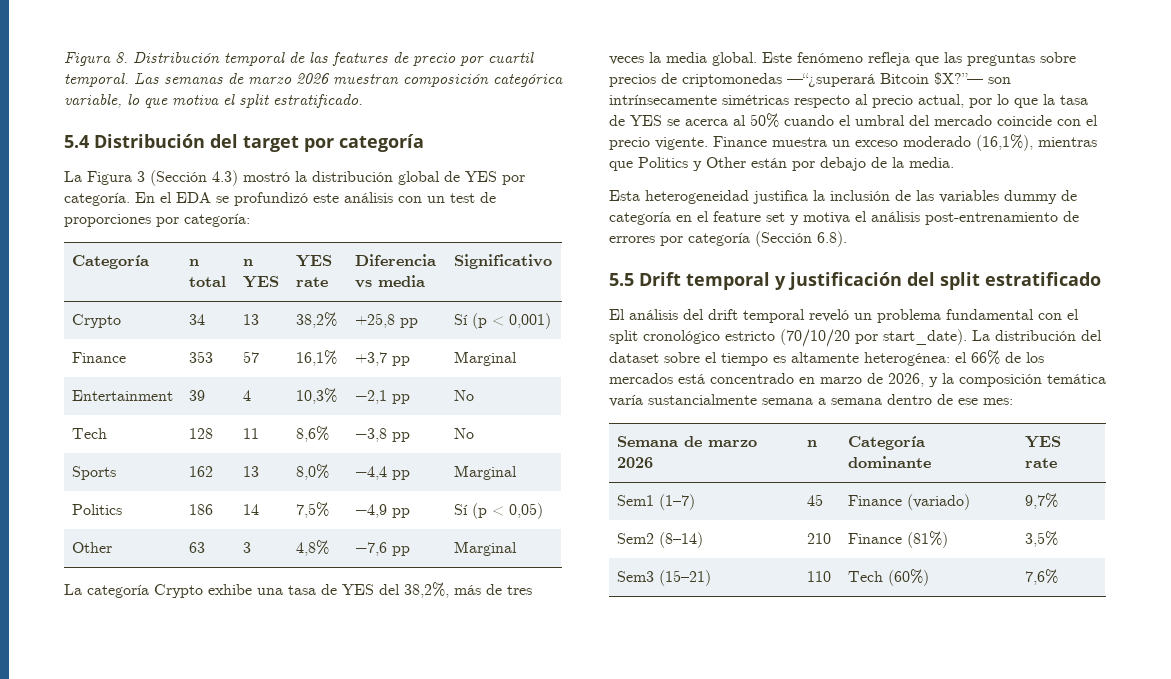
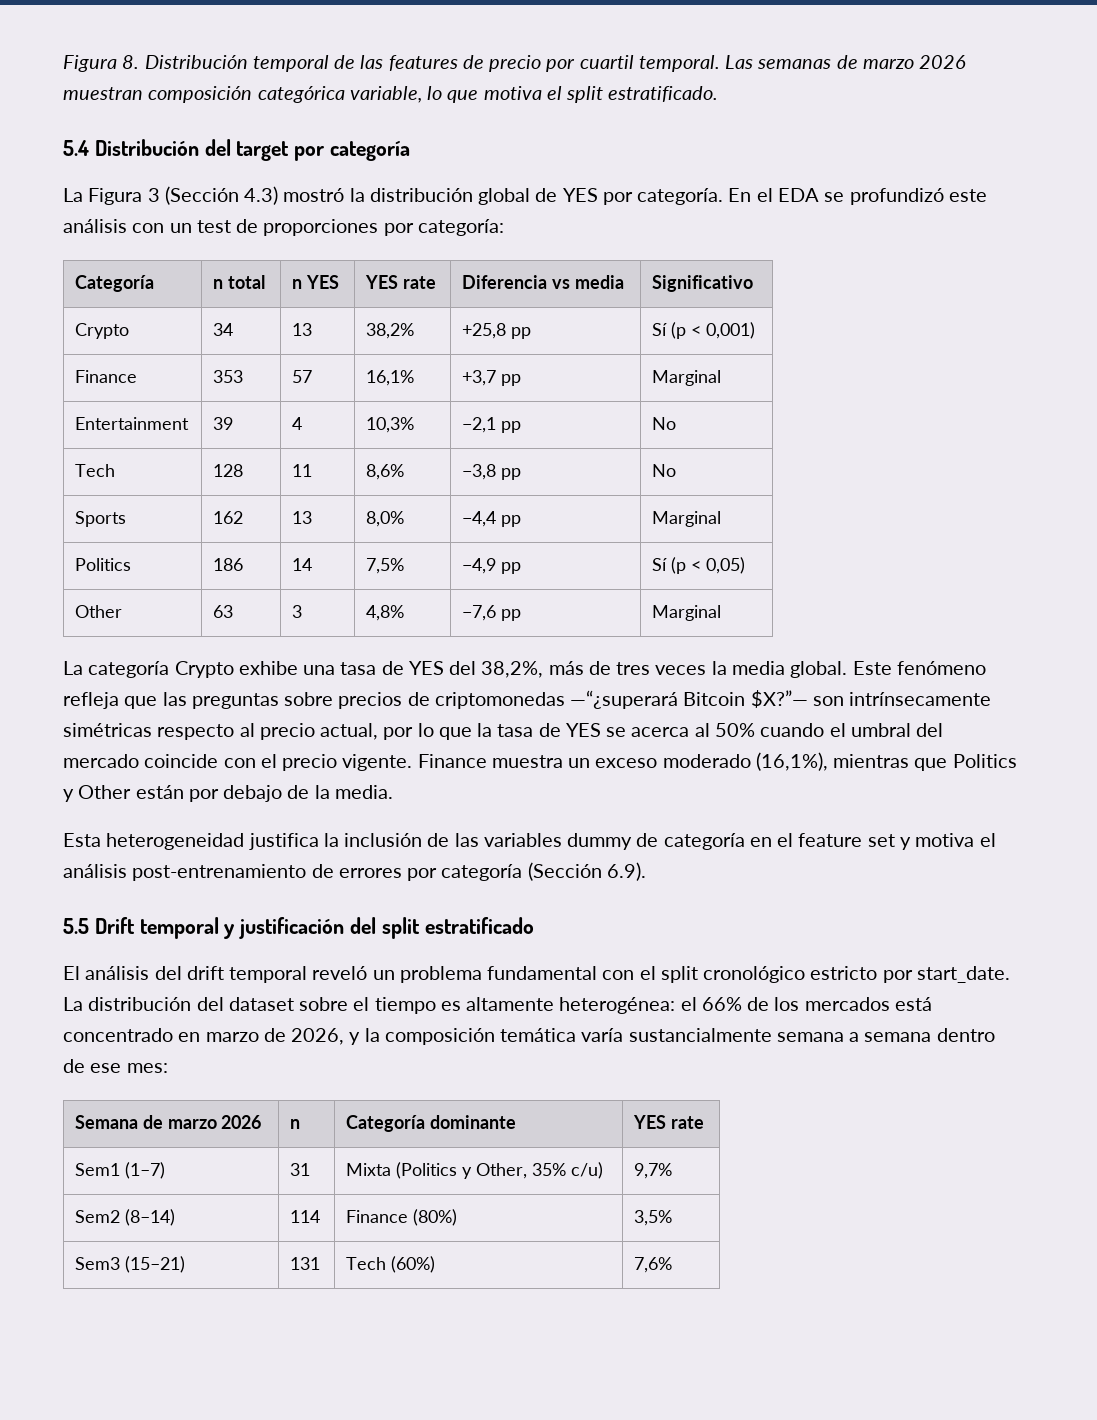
- Esta heterogeneidad justifica la inclusión de las variables dummy de categoría en el feature set y motiva el análisis post-entrenamiento de errores por categoría (Sección 6.8).
+ Esta heterogeneidad justifica la inclusión de las variables dummy de categoría en el feature set y motiva el análisis post-entrenamiento de errores por categoría (Sección 6.9).
- El análisis del drift temporal reveló un problema fundamental con el split cronológico estricto (70/10/20 por start_date).
+ El análisis del drift temporal reveló un problema fundamental con el split cronológico estricto por start_date.
- Sem1 (1–7) | 45 | Finance (variado) | 9,7%
+ Sem1 (1–7) | 31 | Mixta (Politics y Other, 35% c/u) | 9,7%
- Sem2 (8–14) | 210 | Finance (81%) | 3,5%
+ Sem2 (8–14) | 114 | Finance (80%) | 3,5%
- Sem3 (15–21) | 110 | Tech (60%) | 7,6%
+ Sem3 (15–21) | 131 | Tech (60%) | 7,6%

